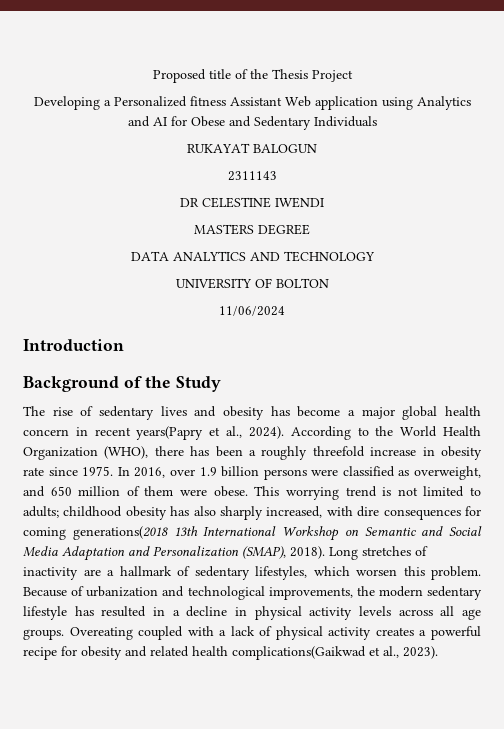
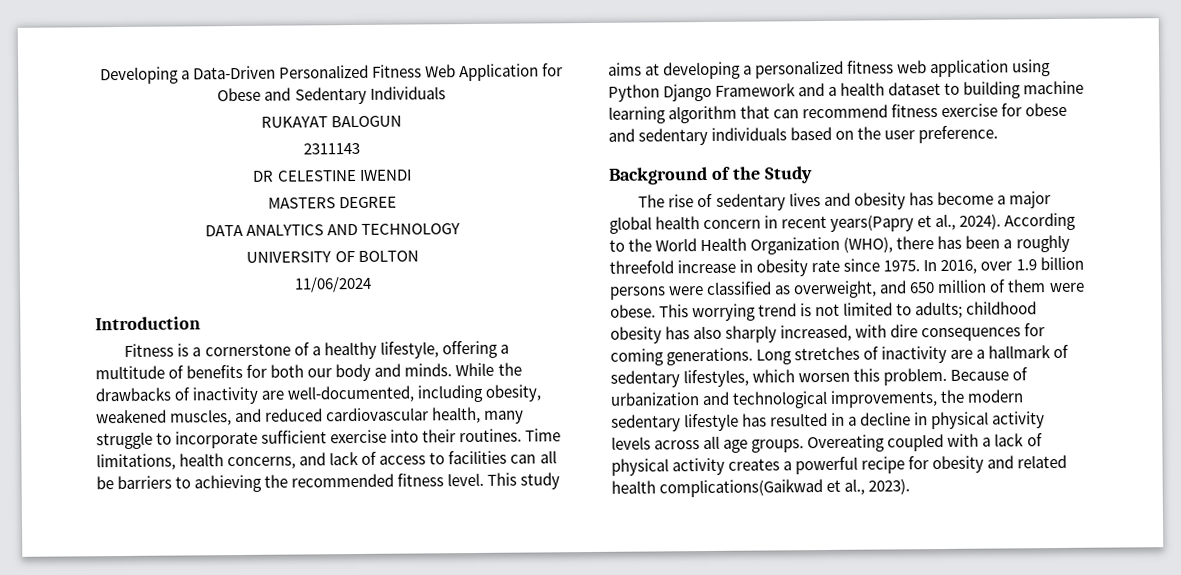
- Proposed title of the Thesis Project
- Developing a Personalized fitness Assistant Web application using Analytics and AI for Obese and Sedentary Individuals
+ Developing a Data-Driven Personalized Fitness Web Application for Obese and Sedentary Individuals
+ Fitness is a cornerstone of a healthy lifestyle, offering a multitude of benefits for both our body and minds. While the drawbacks of inactivity are well-documented, including obesity, weakened muscles, and reduced cardiovascular health, many struggle to incorporate sufficient exercise into their routines. Time limitations, health concerns, and lack of access to facilities can all be barriers to achieving the recommended fitness level. This study aims at developing a personalized fitness web application using Python Django Framework and a health dataset to building machine learning algorithm that can recommend fitness exercise for obese and sedentary individuals based on the user preference.
- This worrying trend is not limited to adults; childhood obesity has also sharply increased, with dire consequences for coming generations(2018 13th International Workshop on Semantic and Social Media Adaptation and Personalization (SMAP), 2018).
+ This worrying trend is not limited to adults; childhood obesity has also sharply increased, with dire consequences for coming generations.

